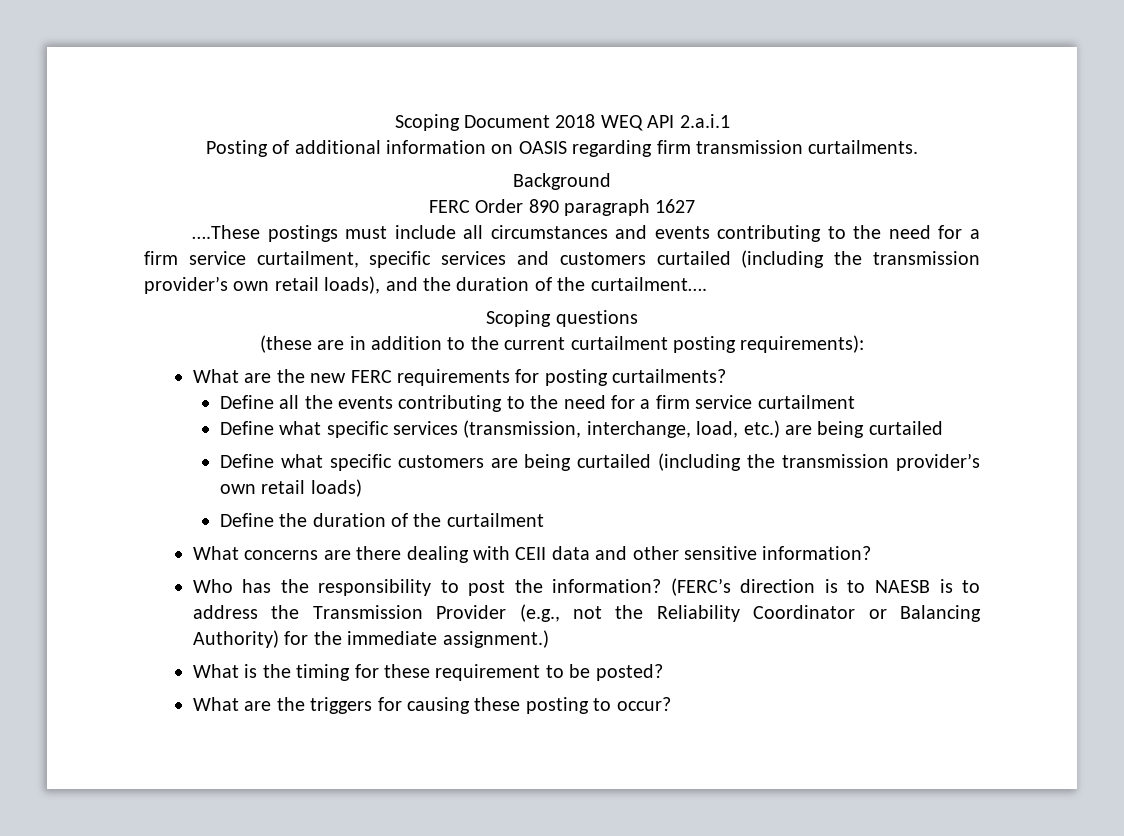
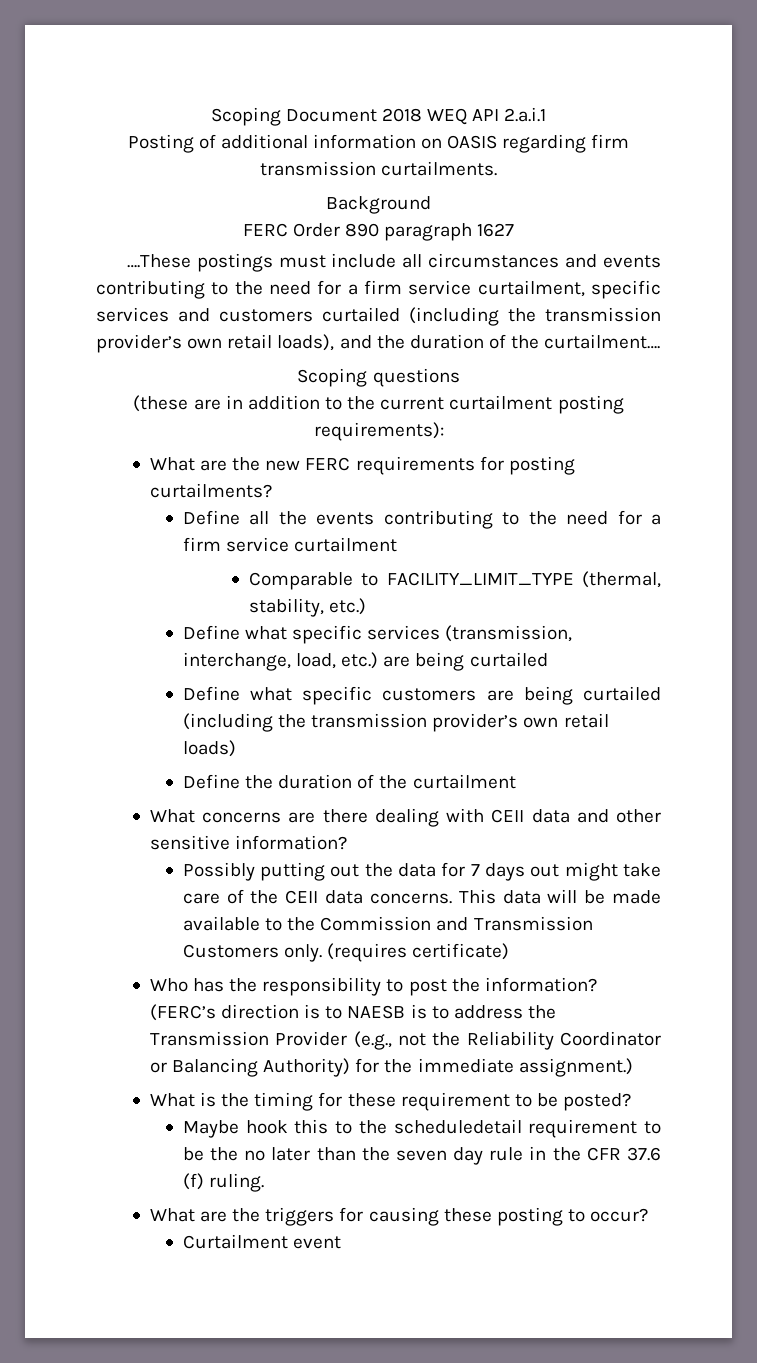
+ Comparable to FACILITY_LIMIT_TYPE (thermal, stability, etc.)
+ Possibly putting out the data for 7 days out might take care of the CEII data concerns. This data will be made available to the Commission and Transmission Customers only. (requires certificate)
+ Maybe hook this to the scheduledetail requirement to be the no later than the seven day rule in the CFR 37.6 (f) ruling.
+ Curtailment event

